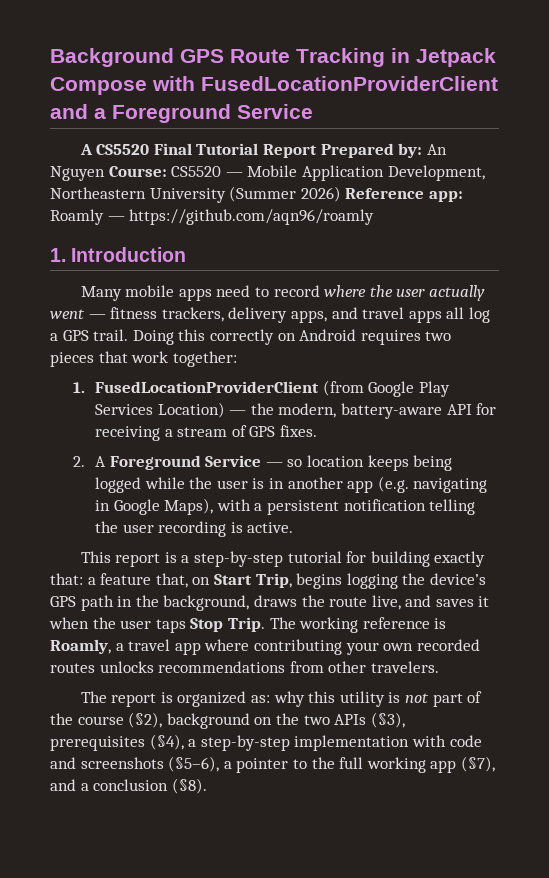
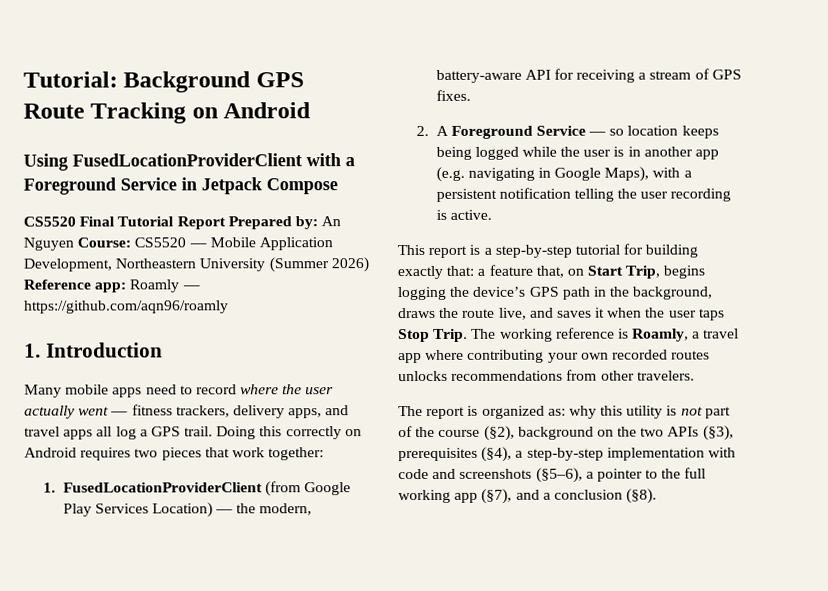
- Background GPS Route Tracking in Jetpack Compose with FusedLocationProviderClient and a Foreground Service
- A CS5520 Final Tutorial Report Prepared by: An Nguyen Course: CS5520 — Mobile Application Development, Northeastern University (Summer 2026) Reference app: Roamly — https://github.com/aqn96/roamly
+ Tutorial: Background GPS Route Tracking on Android
+ Using FusedLocationProviderClient with a Foreground Service in Jetpack Compose
+ CS5520 Final Tutorial Report Prepared by: An Nguyen Course: CS5520 — Mobile Application Development, Northeastern University (Summer 2026) Reference app: Roamly — https://github.com/aqn96/roamly

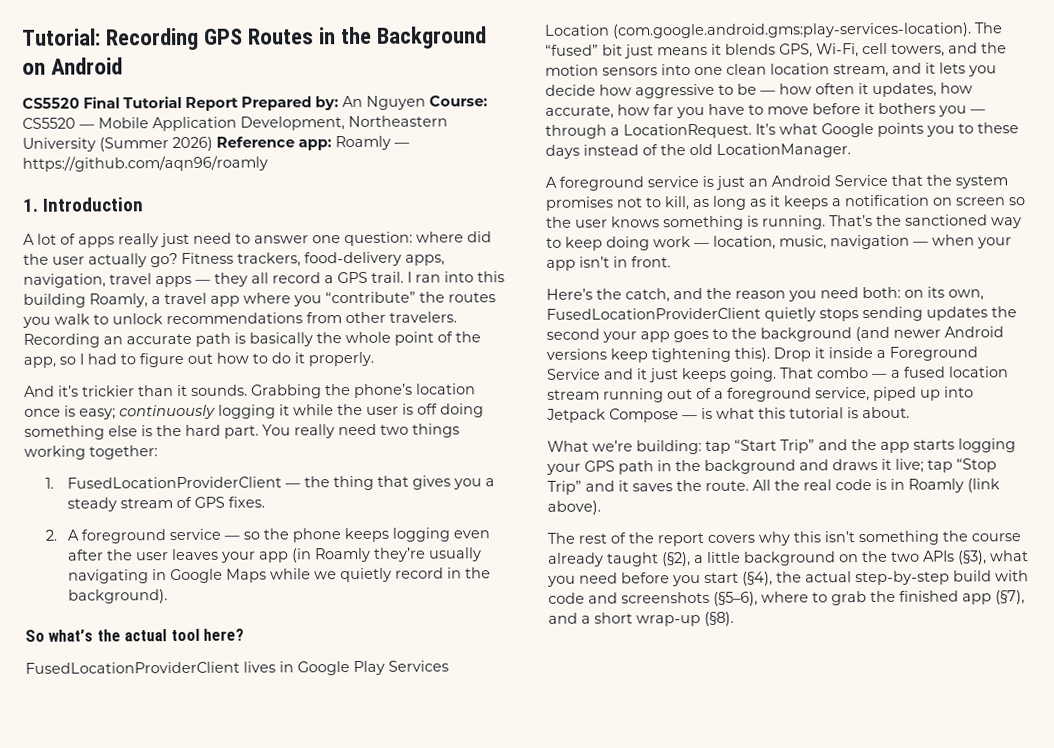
- Tutorial: Background GPS Route Tracking on Android
- Using FusedLocationProviderClient with a Foreground Service in Jetpack Compose
+ Tutorial: Recording GPS Routes in the Background on Android
- Many mobile apps need to record where the user actually went — fitness trackers, delivery apps, and travel apps all log a GPS trail. Doing this correctly on Android requires two pieces that work together:
- 1. FusedLocationProviderClient (from Google Play Services Location) — the modern, battery-aware API for receiving a stream of GPS fixes.
+ A lot of apps really just need to answer one question: where did the user actually go? Fitness trackers, food-delivery apps, navigation, travel apps — they all record a GPS trail. I ran into this building Roamly, a travel app where you “contribute” the routes you walk to unlock recommendations from other travelers. Recording an accurate path is basically the whole point of the app, so I had to figure out how to do it properly.
+ And it’s trickier than it sounds. Grabbing the phone’s location once is easy; continuously logging it while the user is off doing something else is the hard part. You really need two things working together:
+ 1. FusedLocationProviderClient — the thing that gives you a steady stream of GPS fixes.
- 2. A Foreground Service — so location keeps being logged while the user is in another app (e.g. navigating in Google Maps), with a persistent notification telling the user recording is active.
- This report is a step-by-step tutorial for building exactly that: a feature that, on Start Trip, begins logging the device’s GPS path in the background, draws the route live, and saves it when the user taps Stop Trip. The working reference is Roamly, a travel app where contributing your own recorded routes unlocks recommendations from other travelers.
- The report is organized as: why this utility is not part of the course (§2), background on the two APIs (§3), prerequisites (§4), a step-by-step implementation with code and screenshots (§5–6), a pointer to the full working app (§7), and a conclusion (§8).
+ 2. A foreground service — so the phone keeps logging even after the user leaves your app (in Roamly they’re usually navigating in Google Maps while we quietly record in the background).
+ So what’s the actual tool here?
+ FusedLocationProviderClient lives in Google Play Services Location (com.google.android.gms:play-services-location). The “fused” bit just means it blends GPS, Wi-Fi, cell towers, and the motion sensors into one clean location stream, and it lets you decide how aggressive to be — how often it updates, how accurate, how far you have to move before it bothers you — through a LocationRequest. It’s what Google points you to these days instead of the old LocationManager.
+ A foreground service is just an Android Service that the system promises not to kill, as long as it keeps a notification on screen so the user knows something is running. That’s the sanctioned way to keep doing work — location, music, navigation — when your app isn’t in front.
+ Here’s the catch, and the reason you need both: on its own, FusedLocationProviderClient quietly stops sending updates the second your app goes to the background (and newer Android versions keep tightening this). Drop it inside a Foreground Service and it just keeps going. That combo — a fused location stream running out of a foreground service, piped up into Jetpack Compose — is what this tutorial is about.
+ What we’re building: tap “Start Trip” and the app starts logging your GPS path in the background and draws it live; tap “Stop Trip” and it saves the route. All the real code is in Roamly (link above).
+ The rest of the report covers why this isn’t something the course already taught (§2), a little background on the two APIs (§3), what you need before you start (§4), the actual step-by-step build with code and screenshots (§5–6), where to grab the finished app (§7), and a short wrap-up (§8).

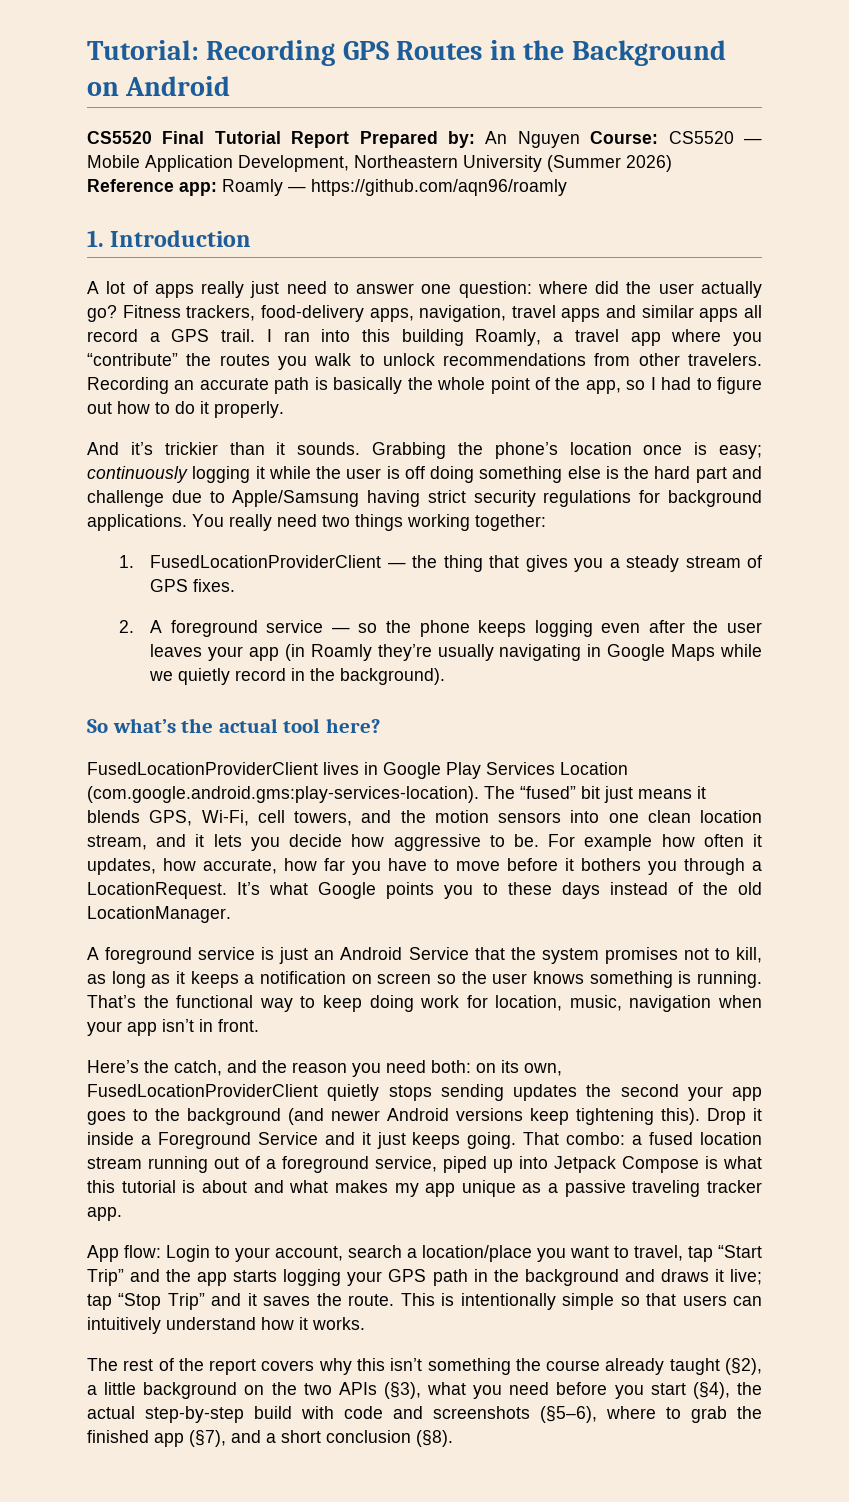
- Fitness trackers, food-delivery apps, navigation, travel apps — they all record a GPS trail.
+ Fitness trackers, food-delivery apps, navigation, travel apps and similar apps all record a GPS trail.
- Grabbing the phone’s location once is easy; continuously logging it while the user is off doing something else is the hard part.
+ Grabbing the phone’s location once is easy; continuously logging it while the user is off doing something else is the hard part and challenge due to Apple/Samsung having strict security regulations for background applications.
- FusedLocationProviderClient lives in Google Play Services Location (com.google.android.gms:play-services-location). The “fused” bit just means it blends GPS, Wi-Fi, cell towers, and the motion sensors into one clean location stream, and it lets you decide how aggressive to be — how often it updates, how accurate, how far you have to move before it bothers you — through a LocationRequest.
+ FusedLocationProviderClient lives in Google Play Services Location (com.google.android.gms:play-services-location). The “fused” bit just means it blends GPS, Wi-Fi, cell towers, and the motion sensors into one clean location stream, and it lets you decide how aggressive to be. For example how often it updates, how accurate, how far you have to move before it bothers you through a LocationRequest.
- That’s the sanctioned way to keep doing work — location, music, navigation — when your app isn’t in front.
+ That’s the functional way to keep doing work for location, music, navigation when your app isn’t in front.
- That combo — a fused location stream running out of a foreground service, piped up into Jetpack Compose — is what this tutorial is about.
- What we’re building: tap “Start Trip” and the app starts logging your GPS path in the background and draws it live; tap “Stop Trip” and it saves the route.
+ That combo: a fused location stream running out of a foreground service, piped up into Jetpack Compose is what this tutorial is about and what makes my app unique as a passive traveling tracker app.
+ App flow: Login to your account, search a location/place you want to travel, tap “Start Trip” and the app starts logging your GPS path in the background and draws it live; tap “Stop Trip” and it saves the route.
- All the real code is in Roamly (link above).
+ This is intentionally simple so that users can intuitively understand how it works.
- The rest of the report covers why this isn’t something the course already taught (§2), a little background on the two APIs (§3), what you need before you start (§4), the actual step-by-step build with code and screenshots (§5–6), where to grab the finished app (§7), and a short wrap-up (§8).
+ The rest of the report covers why this isn’t something the course already taught (§2), a little background on the two APIs (§3), what you need before you start (§4), the actual step-by-step build with code and screenshots (§5–6), where to grab the finished app (§7), and a short conclusion (§8).

